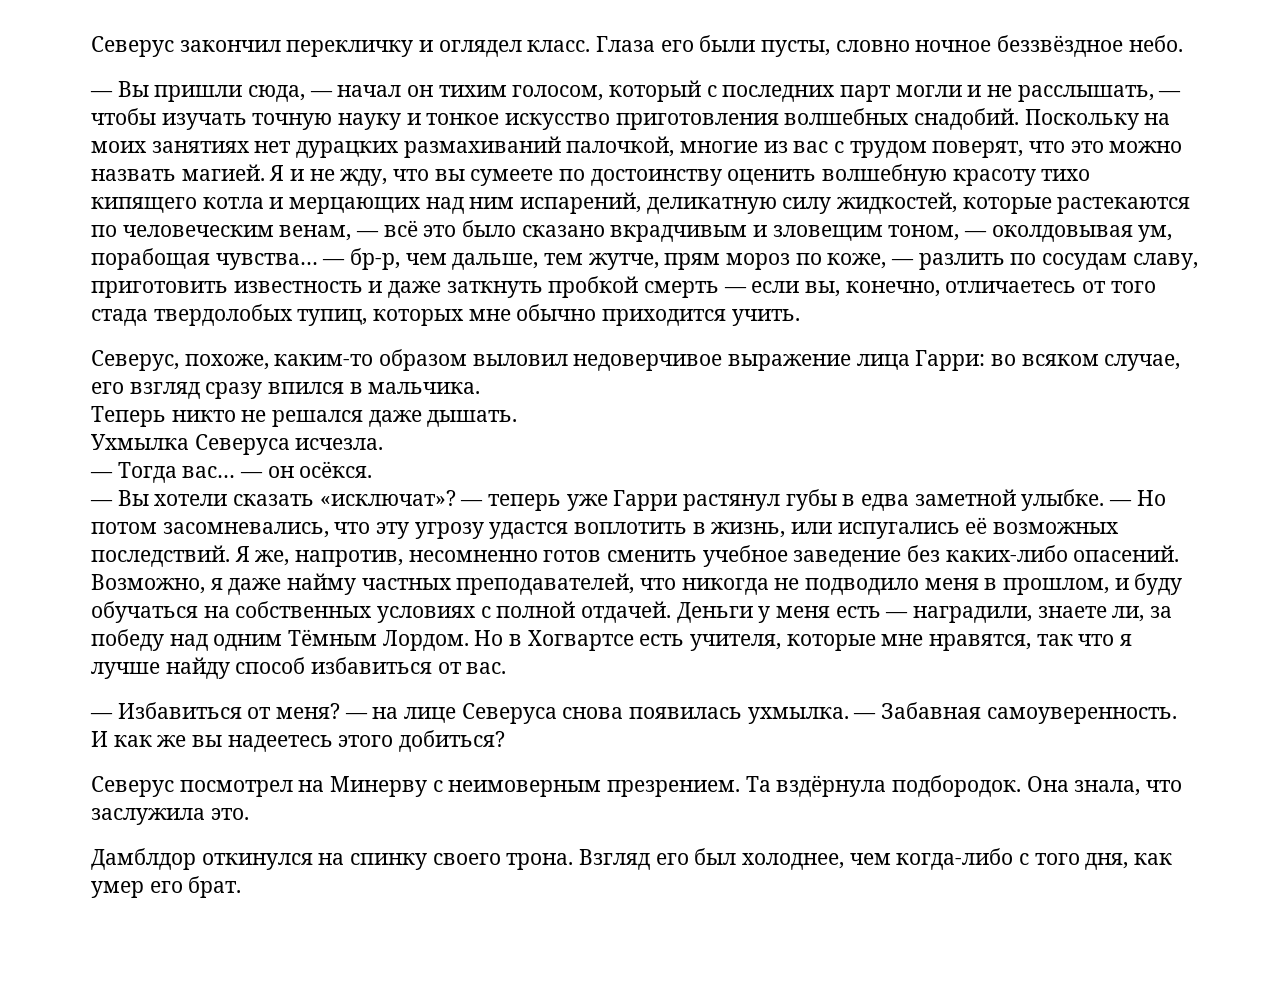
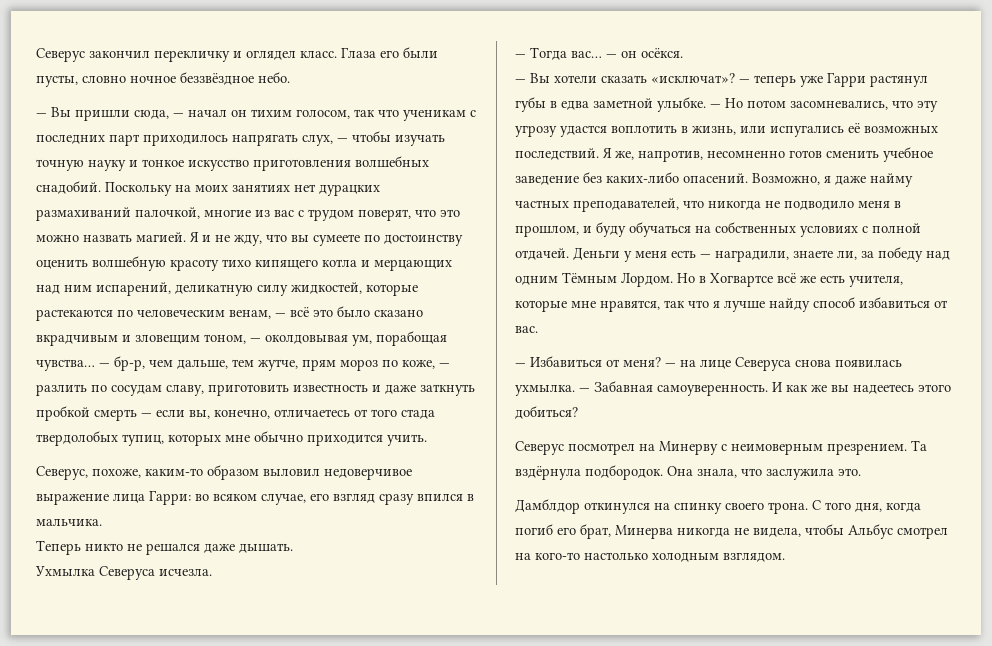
- — Вы пришли сюда, — начал он тихим голосом, который с последних парт могли и не расслышать, — чтобы изучать точную науку и тонкое искусство приготовления волшебных снадобий.
+ — Вы пришли сюда, — начал он тихим голосом, так что ученикам с последних парт приходилось напрягать слух, — чтобы изучать точную науку и тонкое искусство приготовления волшебных снадобий.
- Но в Хогвартсе есть учителя, которые мне нравятся, так что я лучше найду способ избавиться от вас.
+ Но в Хогвартсе всё же есть учителя, которые мне нравятся, так что я лучше найду способ избавиться от вас.
- Взгляд его был холоднее, чем когда-либо с того дня, как умер его брат.
+ С того дня, когда погиб его брат, Минерва никогда не видела, чтобы Альбус смотрел на кого-то настолько холодным взглядом.

